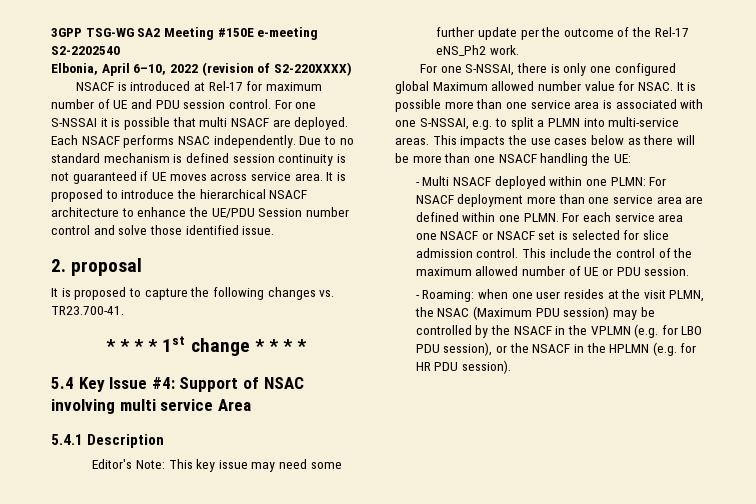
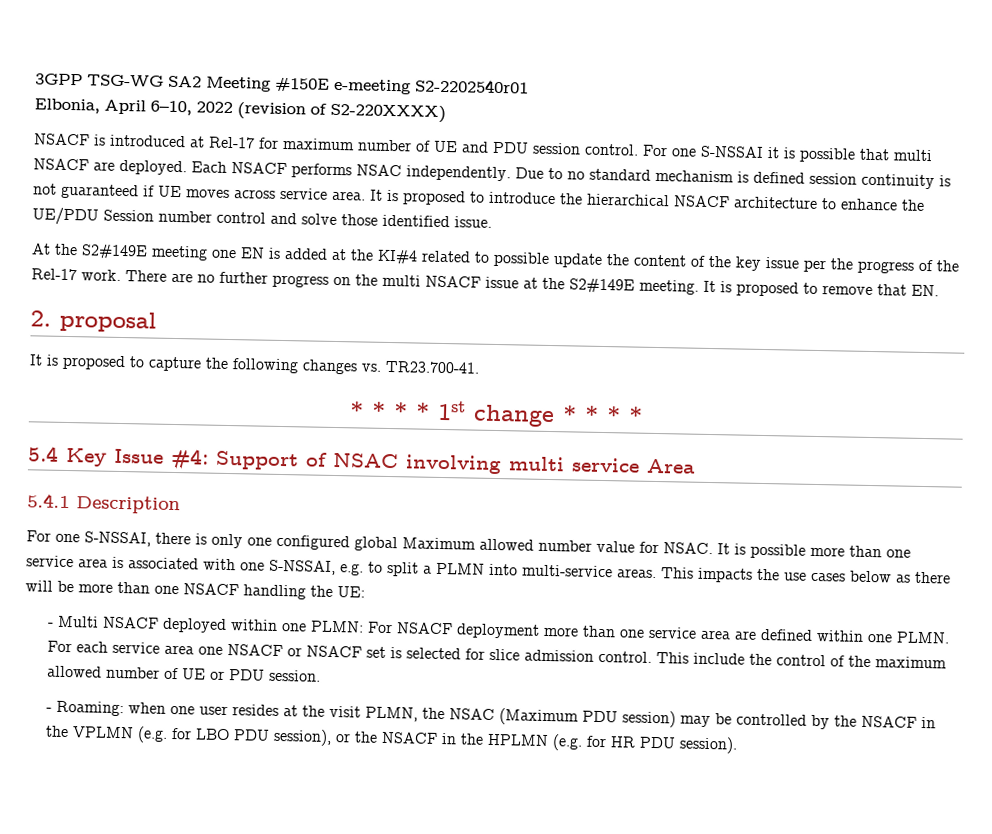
- 3GPP TSG-WG SA2 Meeting #150E e-meeting S2-2202540
+ 3GPP TSG-WG SA2 Meeting #150E e-meeting S2-2202540r01
+ At the S2#149E meeting one EN is added at the KI#4 related to possible update the content of the key issue per the progress of the Rel-17 work. There are no further progress on the multi NSACF issue at the S2#149E meeting. It is proposed to remove that EN.
- Editor's Note: This key issue may need some further update per the outcome of the Rel-17 eNS_Ph2 work.

